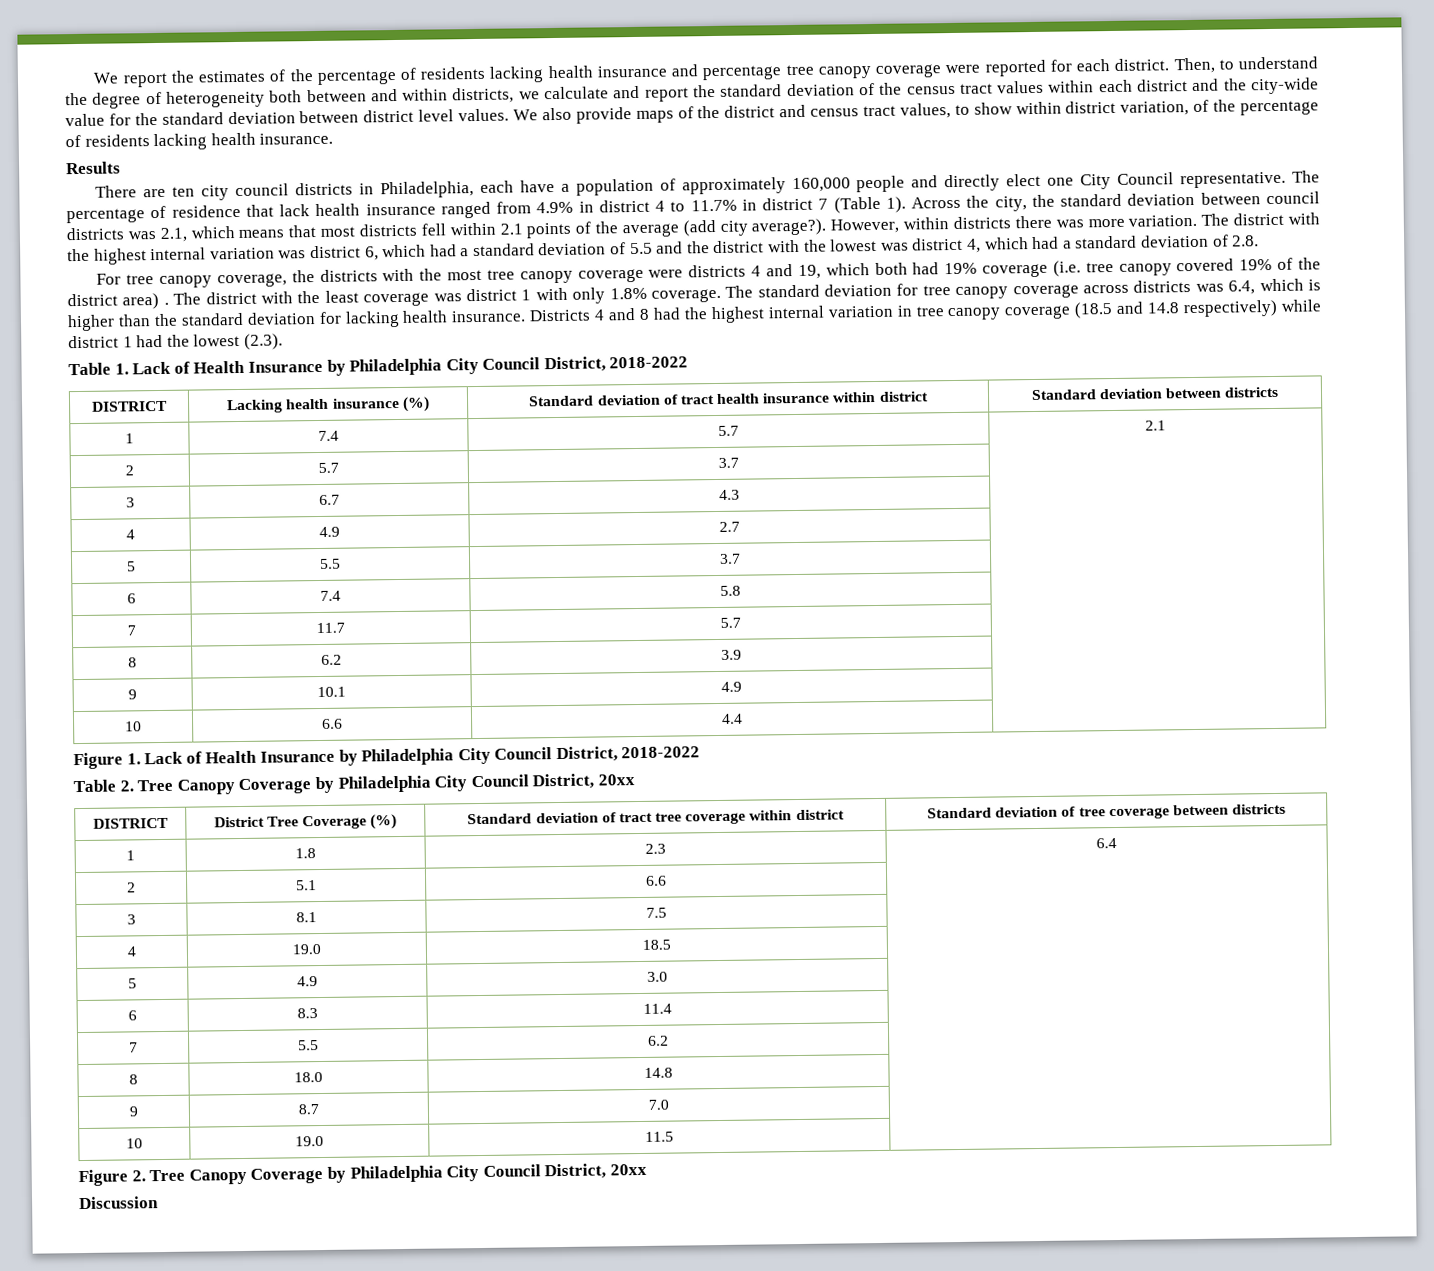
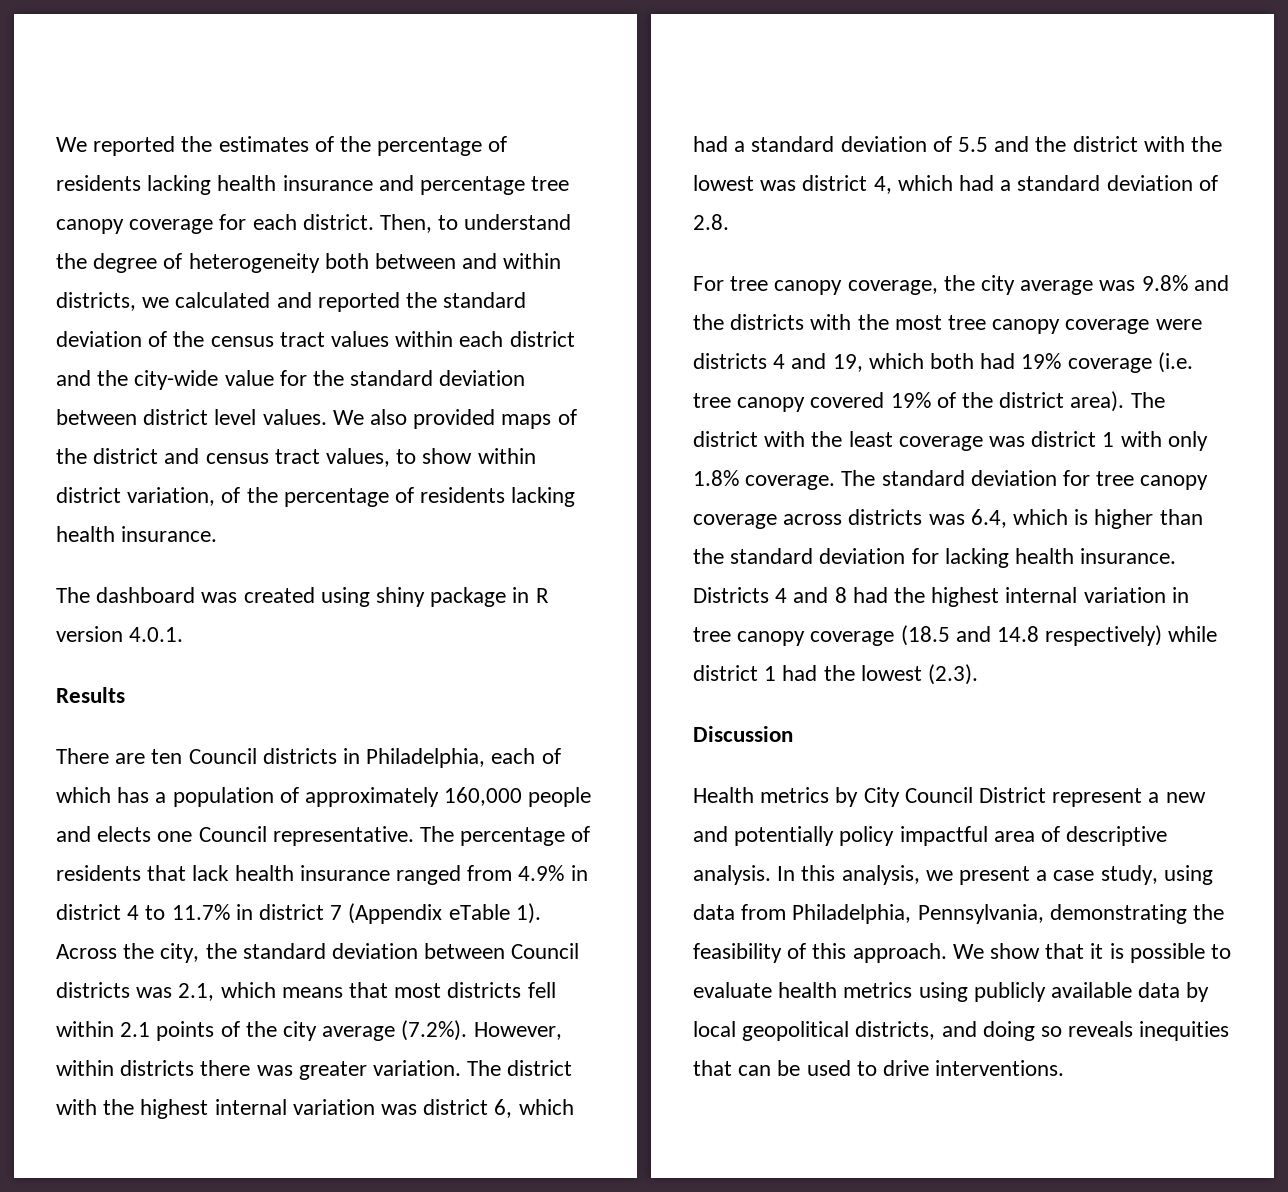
- We report the estimates of the percentage of residents lacking health insurance and percentage tree canopy coverage were reported for each district.
+ We reported the estimates of the percentage of residents lacking health insurance and percentage tree canopy coverage for each district.
- Then, to understand the degree of heterogeneity both between and within districts, we calculate and report the standard deviation of the census tract values within each district and the city-wide value for the standard deviation between district level values.
+ Then, to understand the degree of heterogeneity both between and within districts, we calculated and reported the standard deviation of the census tract values within each district and the city-wide value for the standard deviation between district level values.
- We also provide maps of the district and census tract values, to show within district variation, of the percentage of residents lacking health insurance.
+ We also provided maps of the district and census tract values, to show within district variation, of the percentage of residents lacking health insurance.
+ The dashboard was created using shiny package in R version 4.0.1.
- There are ten city council districts in Philadelphia, each have a population of approximately 160,000 people and directly elect one City Council representative.
+ There are ten Council districts in Philadelphia, each of which has a population of approximately 160,000 people and elects one Council representative.
- The percentage of residence that lack health insurance ranged from 4.9% in district 4 to 11.7% in district 7 (Table 1).
+ The percentage of residents that lack health insurance ranged from 4.9% in district 4 to 11.7% in district 7 (Appendix eTable 1).
- Across the city, the standard deviation between council districts was 2.1, which means that most districts fell within 2.1 points of the average (add city average?). However, within districts there was more variation.
+ Across the city, the standard deviation between Council districts was 2.1, which means that most districts fell within 2.1 points of the city average (7.2%). However, within districts there was greater variation.
- For tree canopy coverage, the districts with the most tree canopy coverage were districts 4 and 19, which both had 19% coverage (i.e. tree canopy covered 19% of the district area) .
+ For tree canopy coverage, the city average was 9.8% and the districts with the most tree canopy coverage were districts 4 and 19, which both had 19% coverage (i.e. tree canopy covered 19% of the district area).
- Table 1. Lack of Health Insurance by Philadelphia City Council District, 2018-2022
- DISTRICT | Lacking health insurance (%) | Standard deviation of tract health insurance within district | Standard deviation between districts
- 1 | 7.4 | 5.7 | 2.1
- 2 | 5.7 | 3.7 |
- 3 | 6.7 | 4.3 |
- 4 | 4.9 | 2.7 |
- 5 | 5.5 | 3.7 |
- 6 | 7.4 | 5.8 |
- 7 | 11.7 | 5.7 |
- 8 | 6.2 | 3.9 |
- 9 | 10.1 | 4.9 |
- 10 | 6.6 | 4.4 |
- Figure 1. Lack of Health Insurance by Philadelphia City Council District, 2018-2022
- Table 2. Tree Canopy Coverage by Philadelphia City Council District, 20xx
- DISTRICT | District Tree Coverage (%) | Standard deviation of tract tree coverage within district | Standard deviation of tree coverage between districts
- 1 | 1.8 | 2.3 | 6.4
- 2 | 5.1 | 6.6 |
- 3 | 8.1 | 7.5 |
- 4 | 19.0 | 18.5 |
- 5 | 4.9 | 3.0 |
- 6 | 8.3 | 11.4 |
- 7 | 5.5 | 6.2 |
- 8 | 18.0 | 14.8 |
- 9 | 8.7 | 7.0 |
- 10 | 19.0 | 11.5 |
- Figure 2. Tree Canopy Coverage by Philadelphia City Council District, 20xx
  Discussion
+ Health metrics by City Council District represent a new and potentially policy impactful area of descriptive analysis. In this analysis, we present a case study, using data from Philadelphia, Pennsylvania, demonstrating the feasibility of this approach. We show that it is possible to evaluate health metrics using publicly available data by local geopolitical districts, and doing so reveals inequities that can be used to drive interventions.

